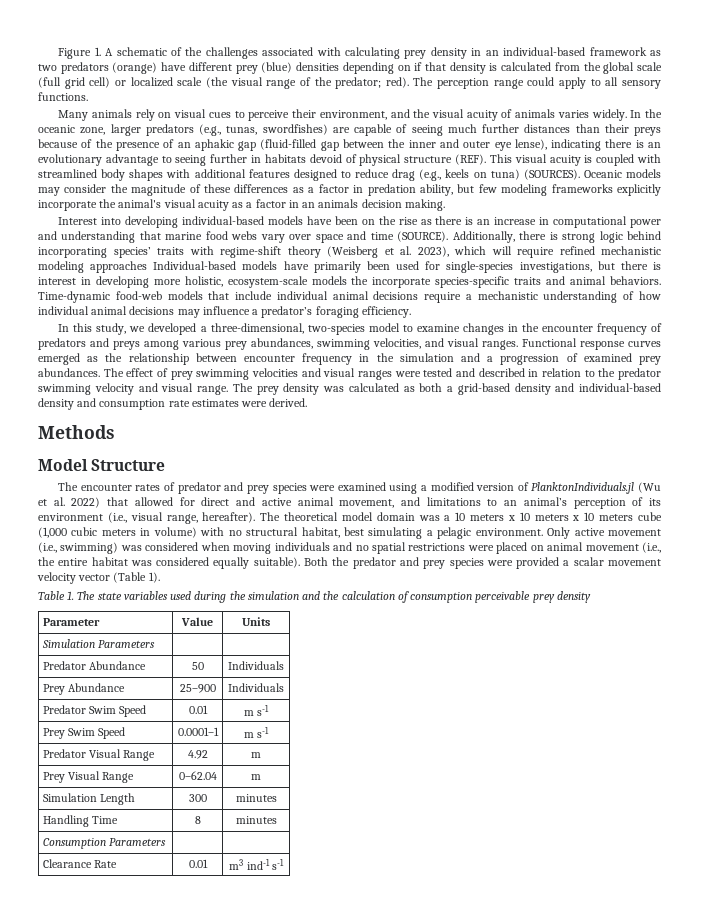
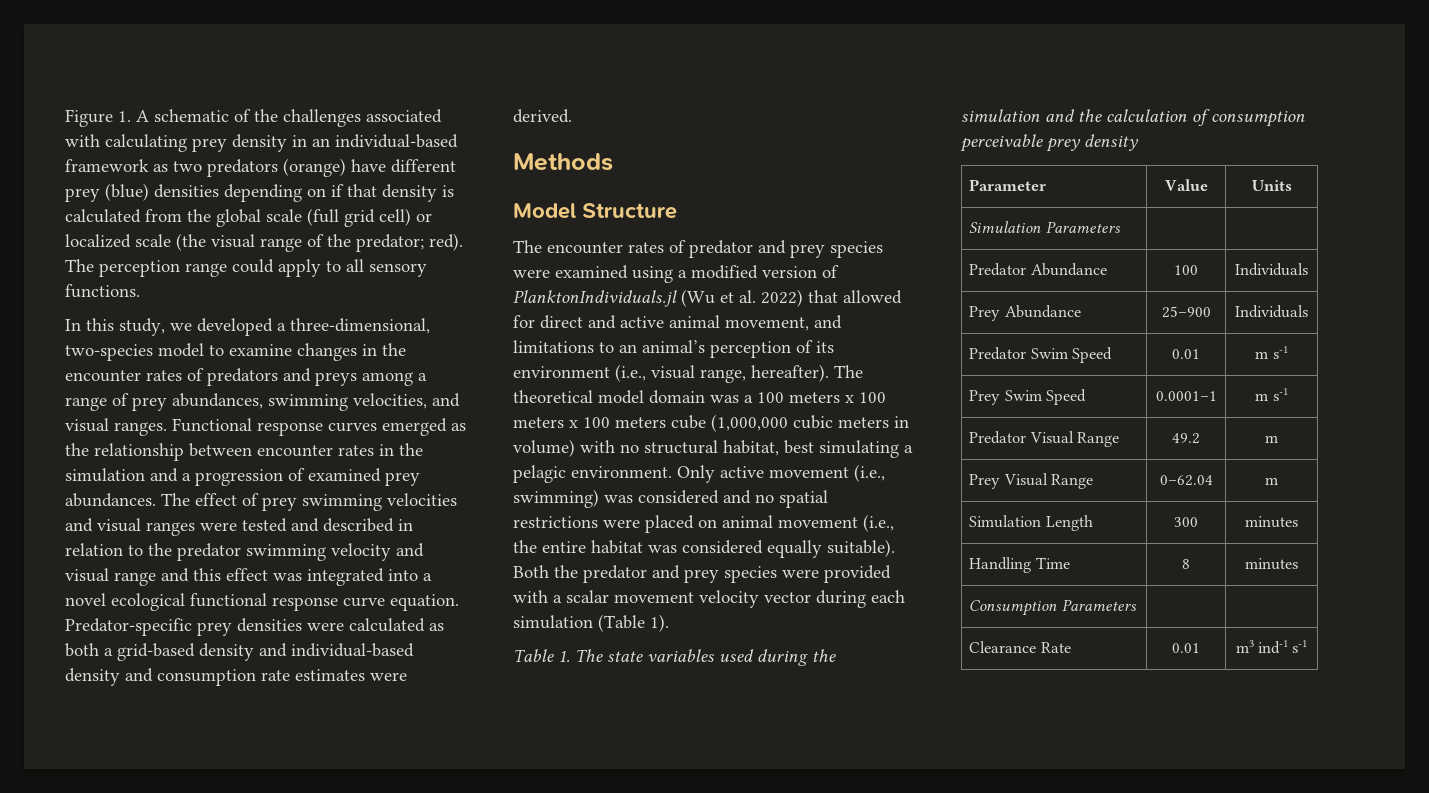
- Many animals rely on visual cues to perceive their environment, and the visual acuity of animals varies widely. In the oceanic zone, larger predators (e.g., tunas, swordfishes) are capable of seeing much further distances than their preys because of the presence of an aphakic gap (fluid-filled gap between the inner and outer eye lense), indicating there is an evolutionary advantage to seeing further in habitats devoid of physical structure (REF). This visual acuity is coupled with streamlined body shapes with additional features designed to reduce drag (e.g., keels on tuna) (SOURCES). Oceanic models may consider the magnitude of these differences as a factor in predation ability, but few modeling frameworks explicitly incorporate the animal's visual acuity as a factor in an animals decision making.
- Interest into developing individual-based models have been on the rise as there is an increase in computational power and understanding that marine food webs vary over space and time (SOURCE). Additionally, there is strong logic behind incorporating species’ traits with regime-shift theory (Weisberg et al. 2023), which will require refined mechanistic modeling approaches Individual-based models have primarily been used for single-species investigations, but there is interest in developing more holistic, ecosystem-scale models the incorporate species-specific traits and animal behaviors. Time-dynamic food-web models that include individual animal decisions require a mechanistic understanding of how individual animal decisions may influence a predator’s foraging efficiency.
- In this study, we developed a three-dimensional, two-species model to examine changes in the encounter frequency of predators and preys among various prey abundances, swimming velocities, and visual ranges.
+ In this study, we developed a three-dimensional, two-species model to examine changes in the encounter rates of predators and preys among a range of prey abundances, swimming velocities, and visual ranges.
- Functional response curves emerged as the relationship between encounter frequency in the simulation and a progression of examined prey abundances.
+ Functional response curves emerged as the relationship between encounter rates in the simulation and a progression of examined prey abundances.
- The effect of prey swimming velocities and visual ranges were tested and described in relation to the predator swimming velocity and visual range. The prey density was calculated as both a grid-based density and individual-based density and consumption rate estimates were derived.
+ The effect of prey swimming velocities and visual ranges were tested and described in relation to the predator swimming velocity and visual range and this effect was integrated into a novel ecological functional response curve equation. Predator-specific prey densities were calculated as both a grid-based density and individual-based density and consumption rate estimates were derived.
- The theoretical model domain was a 10 meters x 10 meters x 10 meters cube (1,000 cubic meters in volume) with no structural habitat, best simulating a pelagic environment.
+ The theoretical model domain was a 100 meters x 100 meters x 100 meters cube (1,000,000 cubic meters in volume) with no structural habitat, best simulating a pelagic environment.
- Only active movement (i.e., swimming) was considered when moving individuals and no spatial restrictions were placed on animal movement (i.e., the entire habitat was considered equally suitable).
+ Only active movement (i.e., swimming) was considered and no spatial restrictions were placed on animal movement (i.e., the entire habitat was considered equally suitable).
- Both the predator and prey species were provided a scalar movement velocity vector (Table 1).
+ Both the predator and prey species were provided with a scalar movement velocity vector during each simulation (Table 1).
- Predator Abundance | 50 | Individuals
+ Predator Abundance | 100 | Individuals
- Predator Visual Range | 4.92 | m
+ Predator Visual Range | 49.2 | m

